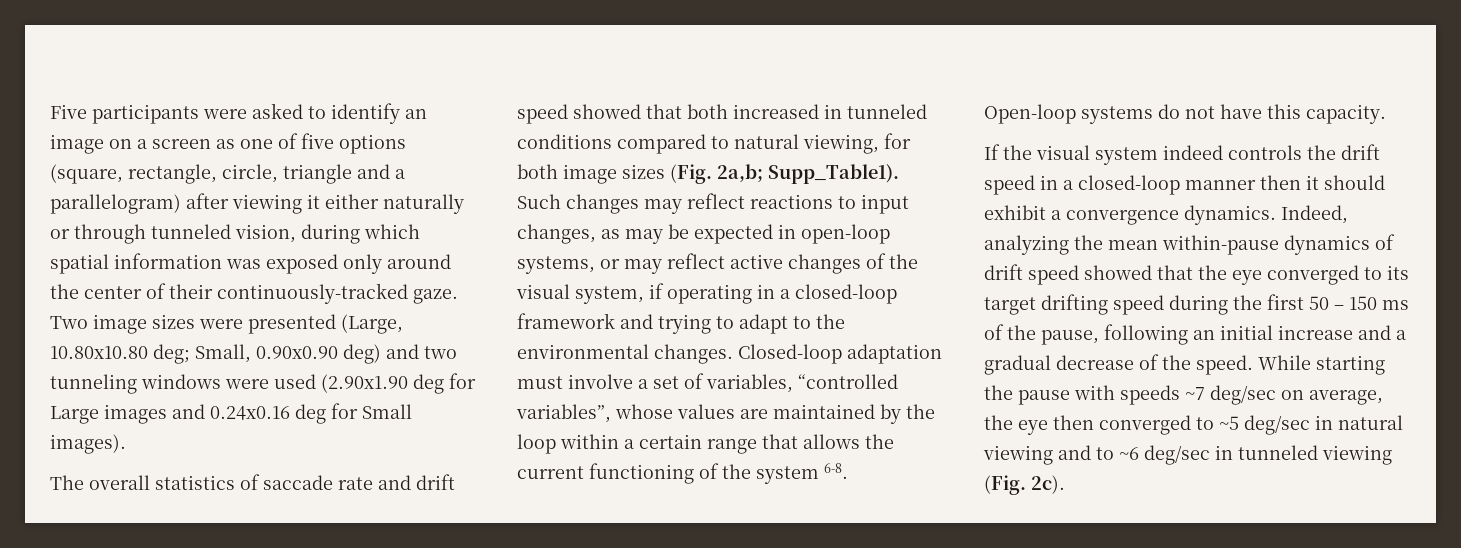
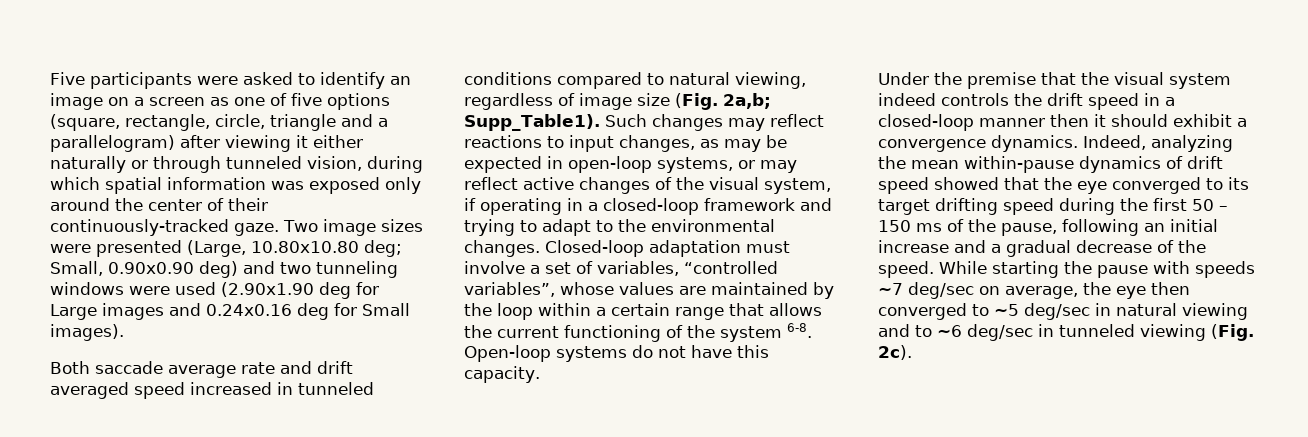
- The overall statistics of saccade rate and drift speed showed that both increased in tunneled conditions compared to natural viewing, for both image sizes (Fig. 2a,b; Supp_Table1).
+ Both saccade average rate and drift averaged speed increased in tunneled conditions compared to natural viewing, regardless of image size (Fig. 2a,b; Supp_Table1).
- If the visual system indeed controls the drift speed in a closed-loop manner then it should exhibit a convergence dynamics.
+ Under the premise that the visual system indeed controls the drift speed in a closed-loop manner then it should exhibit a convergence dynamics.

